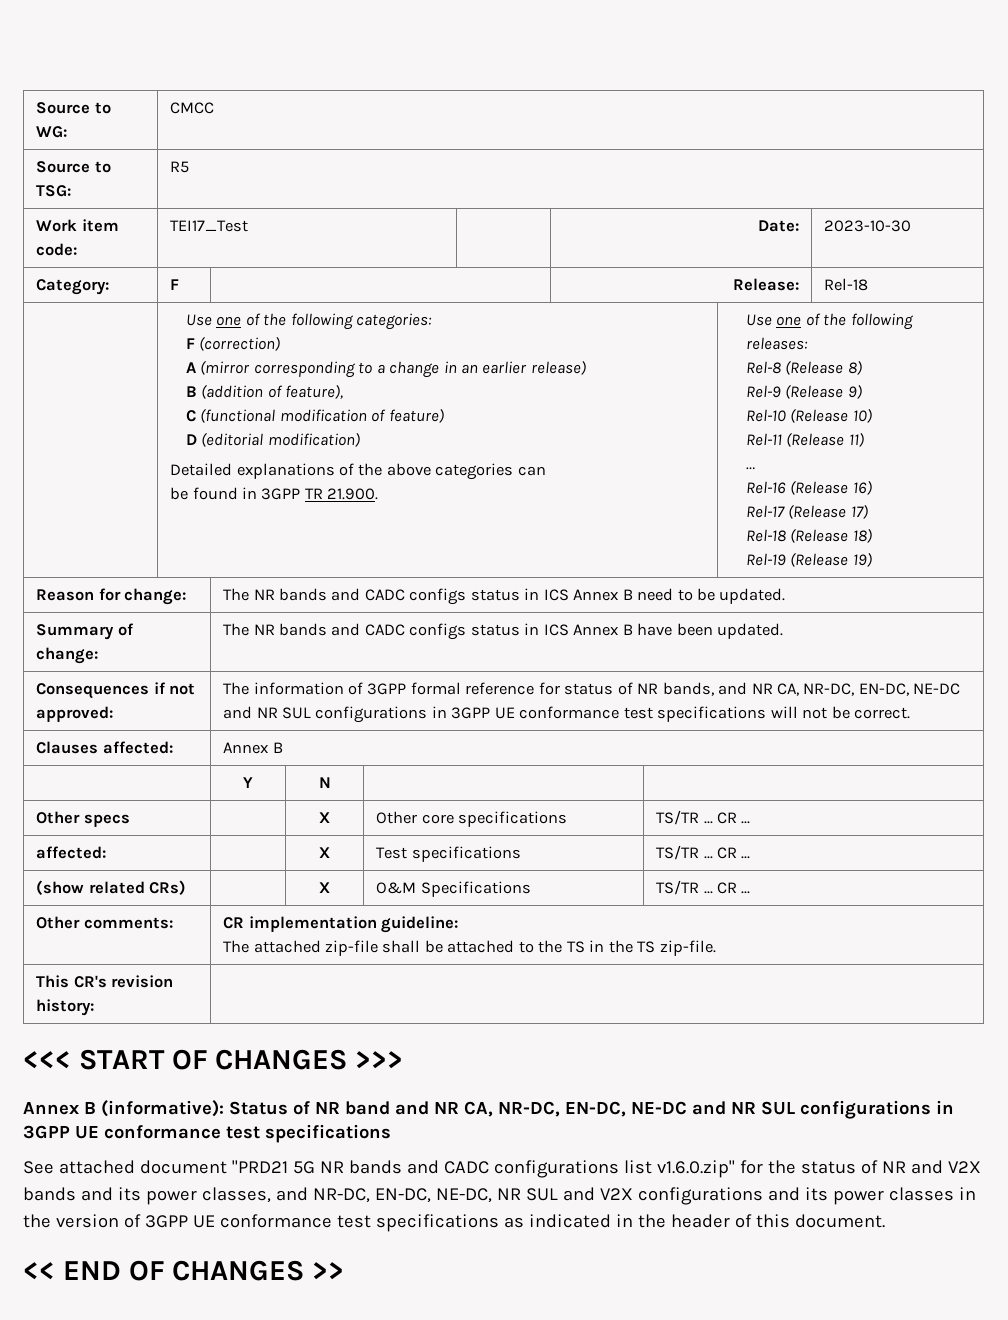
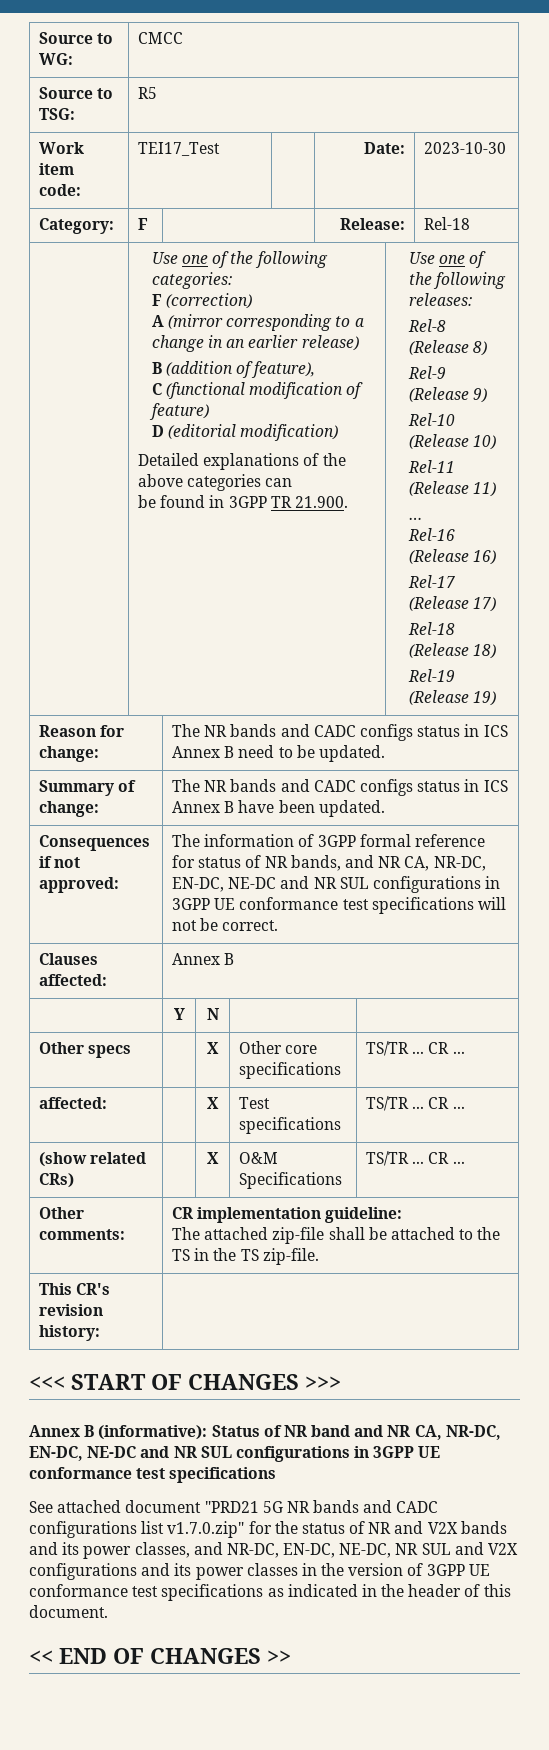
- See attached document "PRD21 5G NR bands and CADC configurations list v1.6.0.zip" for the status of NR and V2X bands and its power classes, and NR-DC, EN-DC, NE-DC, NR SUL and V2X configurations and its power classes in the version of 3GPP UE conformance test specifications as indicated in the header of this document.
+ See attached document "PRD21 5G NR bands and CADC configurations list v1.7.0.zip" for the status of NR and V2X bands and its power classes, and NR-DC, EN-DC, NE-DC, NR SUL and V2X configurations and its power classes in the version of 3GPP UE conformance test specifications as indicated in the header of this document.

